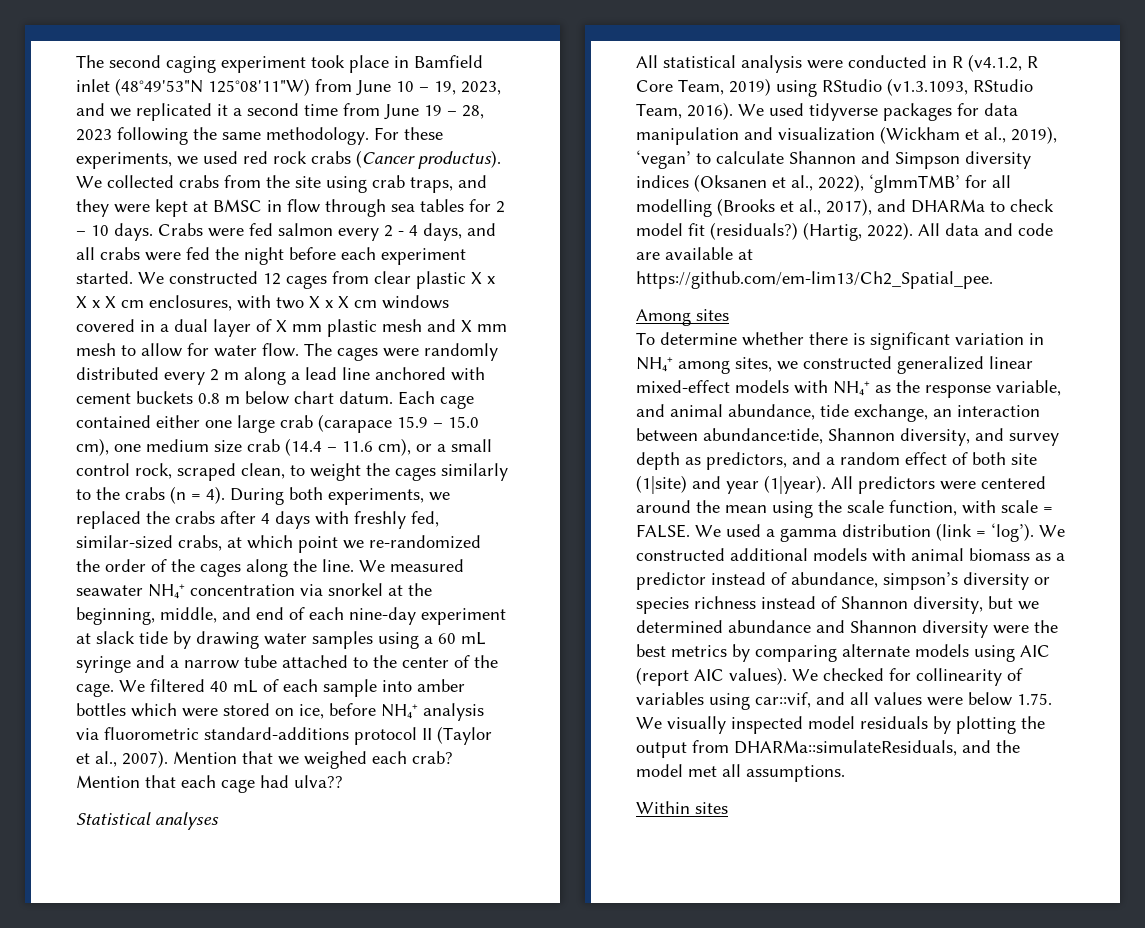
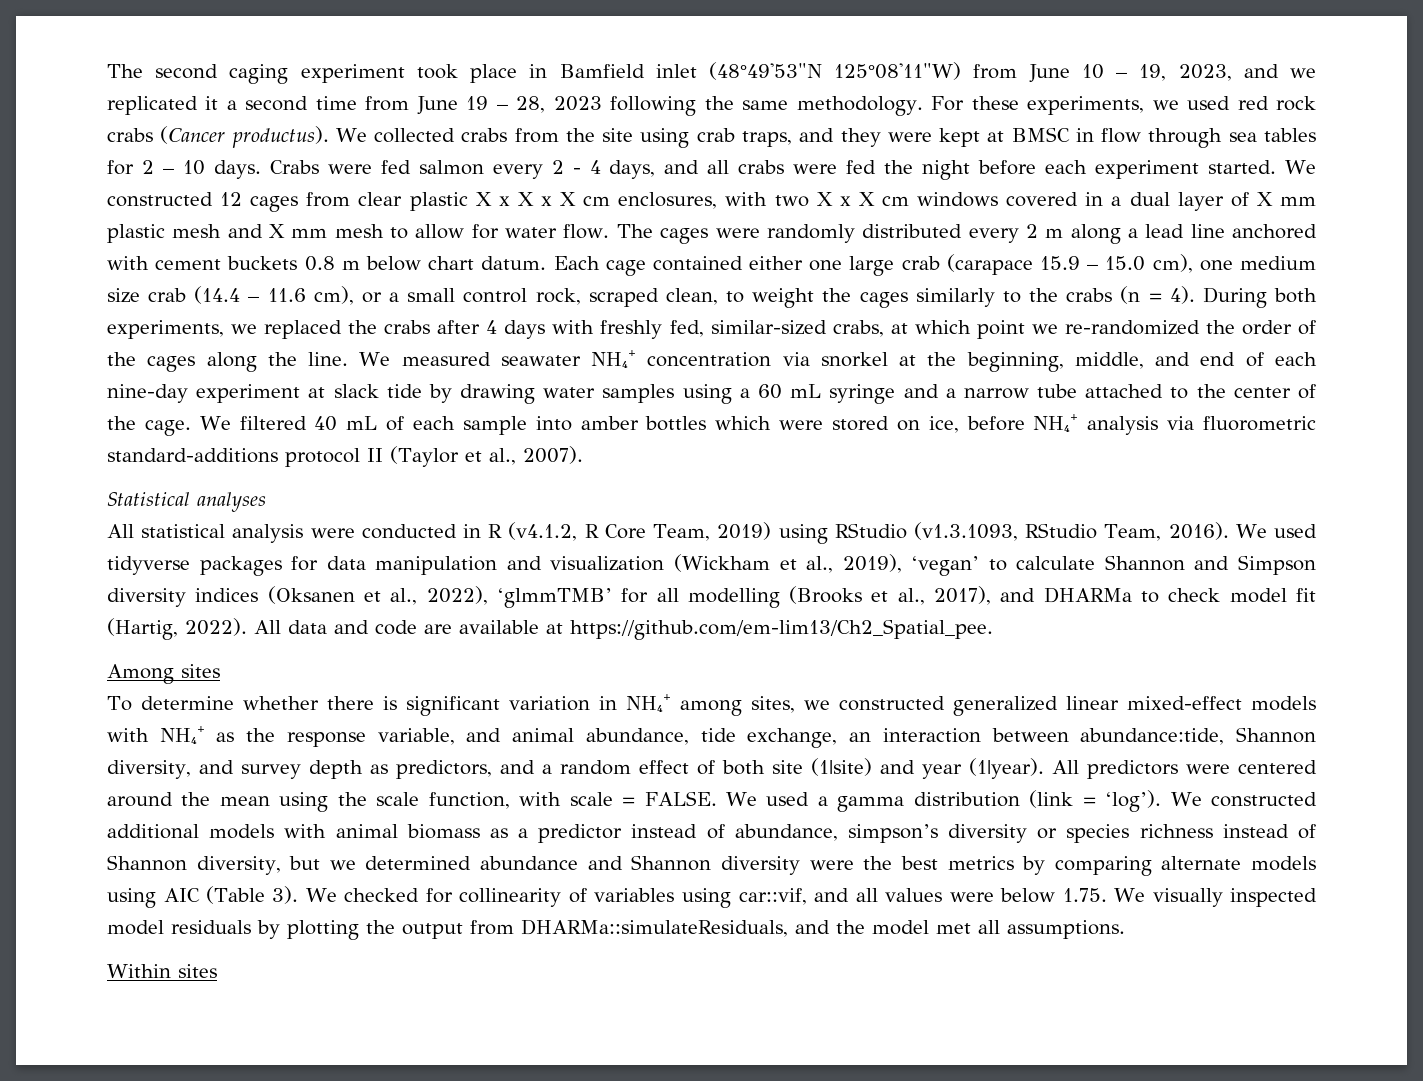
- Mention that we weighed each crab? Mention that each cage had ulva??
- We used tidyverse packages for data manipulation and visualization (Wickham et al., 2019), ‘vegan’ to calculate Shannon and Simpson diversity indices (Oksanen et al., 2022), ‘glmmTMB’ for all modelling (Brooks et al., 2017), and DHARMa to check model fit (residuals?) (Hartig, 2022).
+ We used tidyverse packages for data manipulation and visualization (Wickham et al., 2019), ‘vegan’ to calculate Shannon and Simpson diversity indices (Oksanen et al., 2022), ‘glmmTMB’ for all modelling (Brooks et al., 2017), and DHARMa to check model fit (Hartig, 2022).
- We constructed additional models with animal biomass as a predictor instead of abundance, simpson’s diversity or species richness instead of Shannon diversity, but we determined abundance and Shannon diversity were the best metrics by comparing alternate models using AIC (report AIC values).
+ We constructed additional models with animal biomass as a predictor instead of abundance, simpson’s diversity or species richness instead of Shannon diversity, but we determined abundance and Shannon diversity were the best metrics by comparing alternate models using AIC (Table 3).

